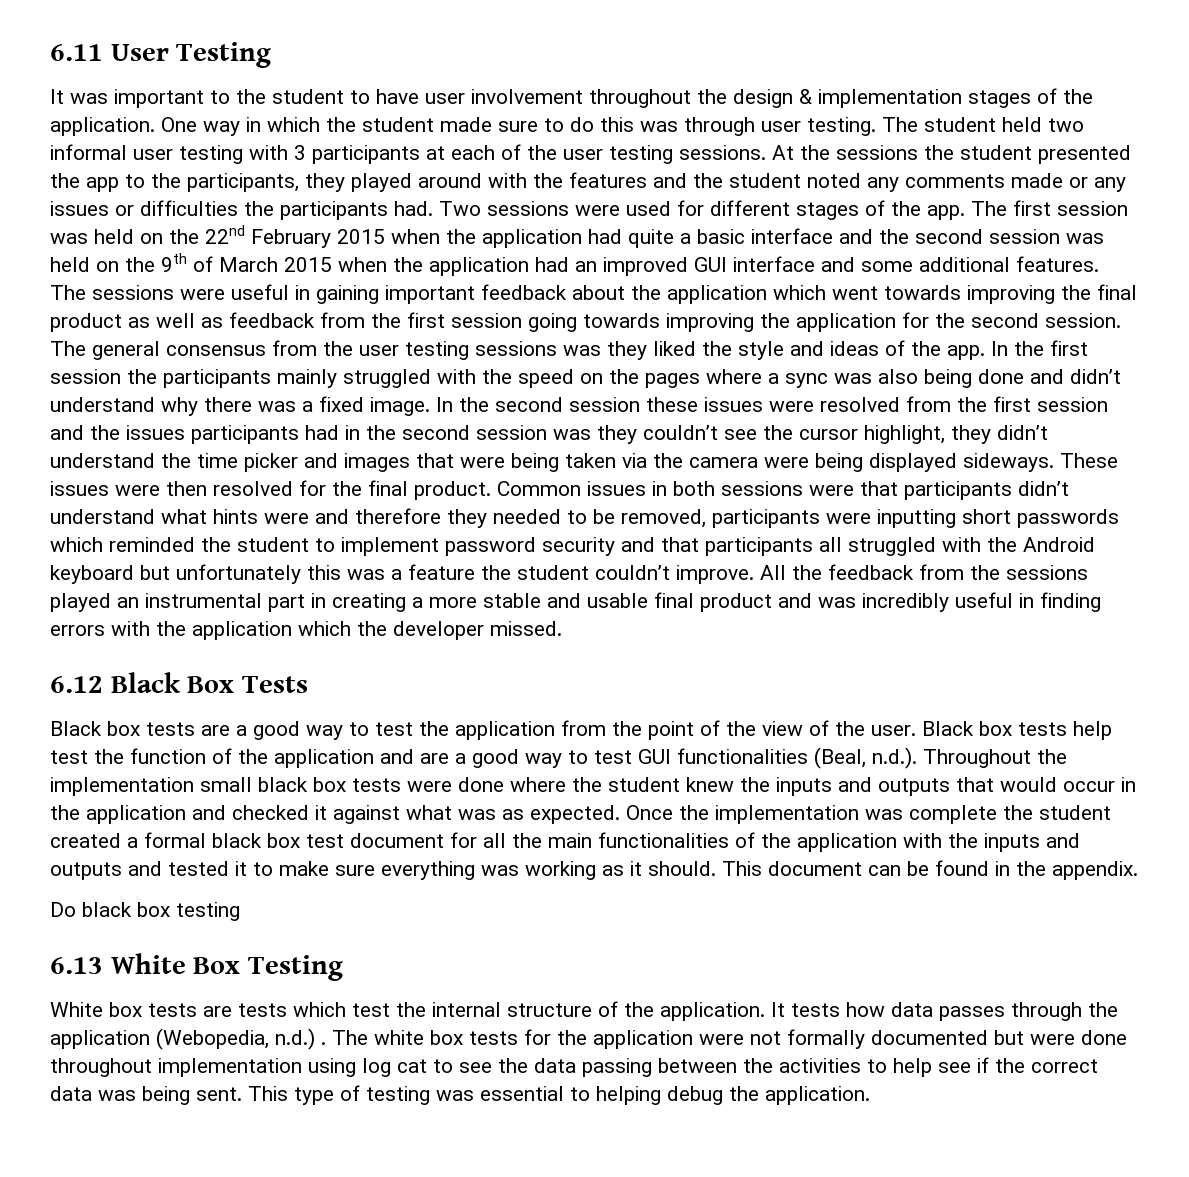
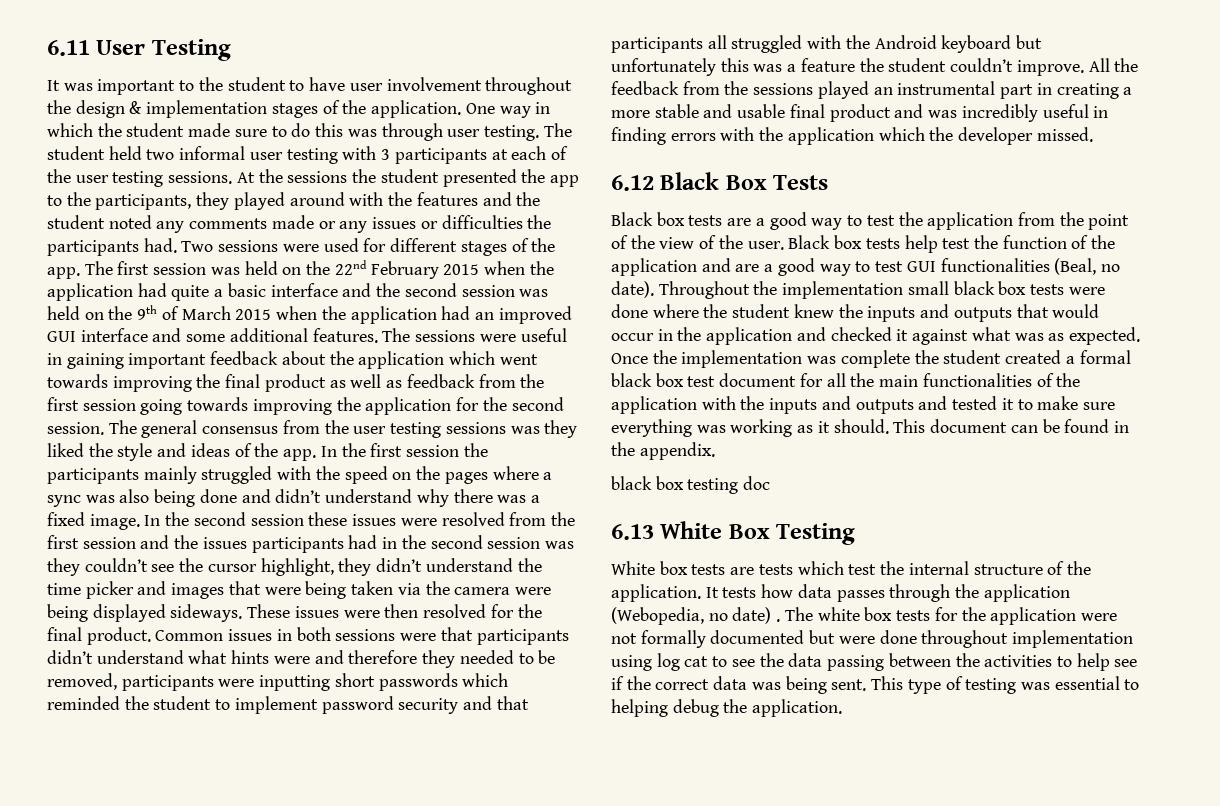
- Black box tests help test the function of the application and are a good way to test GUI functionalities (Beal, n.d.). Throughout the implementation small black box tests were done where the student knew the inputs and outputs that would occur in the application and checked it against what was as expected.
+ Black box tests help test the function of the application and are a good way to test GUI functionalities (Beal, no date). Throughout the implementation small black box tests were done where the student knew the inputs and outputs that would occur in the application and checked it against what was as expected.
- Do black box testing
+ black box testing doc
- It tests how data passes through the application (Webopedia, n.d.) .
+ It tests how data passes through the application (Webopedia, no date) .

